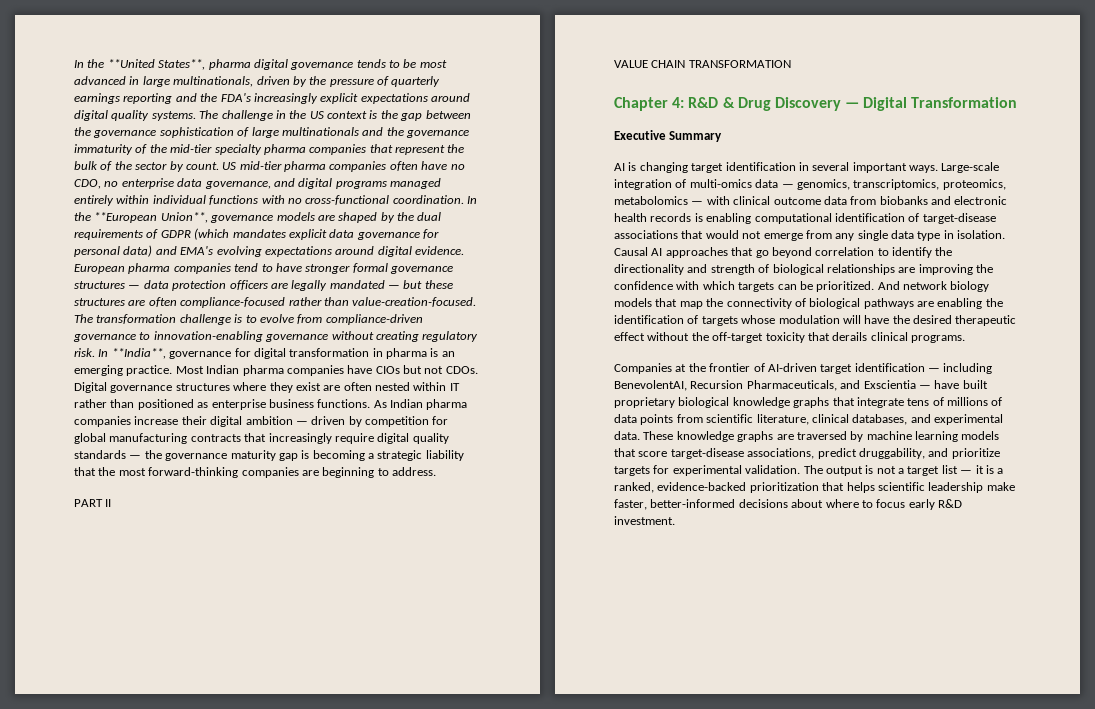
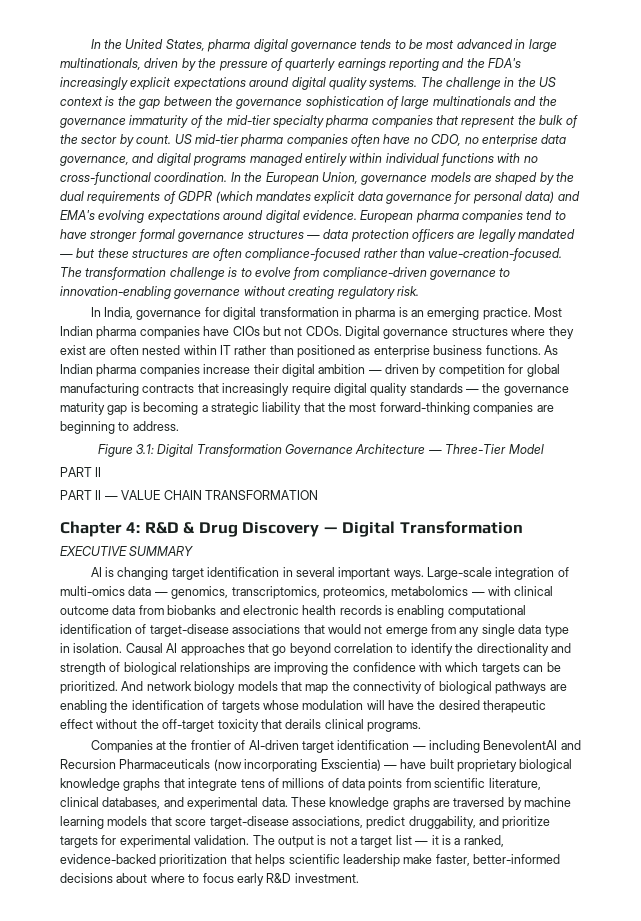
- In the **United States**, pharma digital governance tends to be most advanced in large multinationals, driven by the pressure of quarterly earnings reporting and the FDA's increasingly explicit expectations around digital quality systems.
+ In the United States, pharma digital governance tends to be most advanced in large multinationals, driven by the pressure of quarterly earnings reporting and the FDA's increasingly explicit expectations around digital quality systems.
- In the **European Union**, governance models are shaped by the dual requirements of GDPR (which mandates explicit data governance for personal data) and EMA's evolving expectations around digital evidence.
+ In the European Union, governance models are shaped by the dual requirements of GDPR (which mandates explicit data governance for personal data) and EMA's evolving expectations around digital evidence.
- The transformation challenge is to evolve from compliance-driven governance to innovation-enabling governance without creating regulatory risk. In **India**, governance for digital transformation in pharma is an emerging practice.
+ The transformation challenge is to evolve from compliance-driven governance to innovation-enabling governance without creating regulatory risk.
+ In India, governance for digital transformation in pharma is an emerging practice.
+ Figure 3.1: Digital Transformation Governance Architecture — Three-Tier Model
- VALUE CHAIN TRANSFORMATION
+ PART II — VALUE CHAIN TRANSFORMATION
- Executive Summary
+ EXECUTIVE SUMMARY
- Companies at the frontier of AI-driven target identification — including BenevolentAI, Recursion Pharmaceuticals, and Exscientia — have built proprietary biological knowledge graphs that integrate tens of millions of data points from scientific literature, clinical databases, and experimental data.
+ Companies at the frontier of AI-driven target identification — including BenevolentAI and Recursion Pharmaceuticals (now incorporating Exscientia) — have built proprietary biological knowledge graphs that integrate tens of millions of data points from scientific literature, clinical databases, and experimental data.

